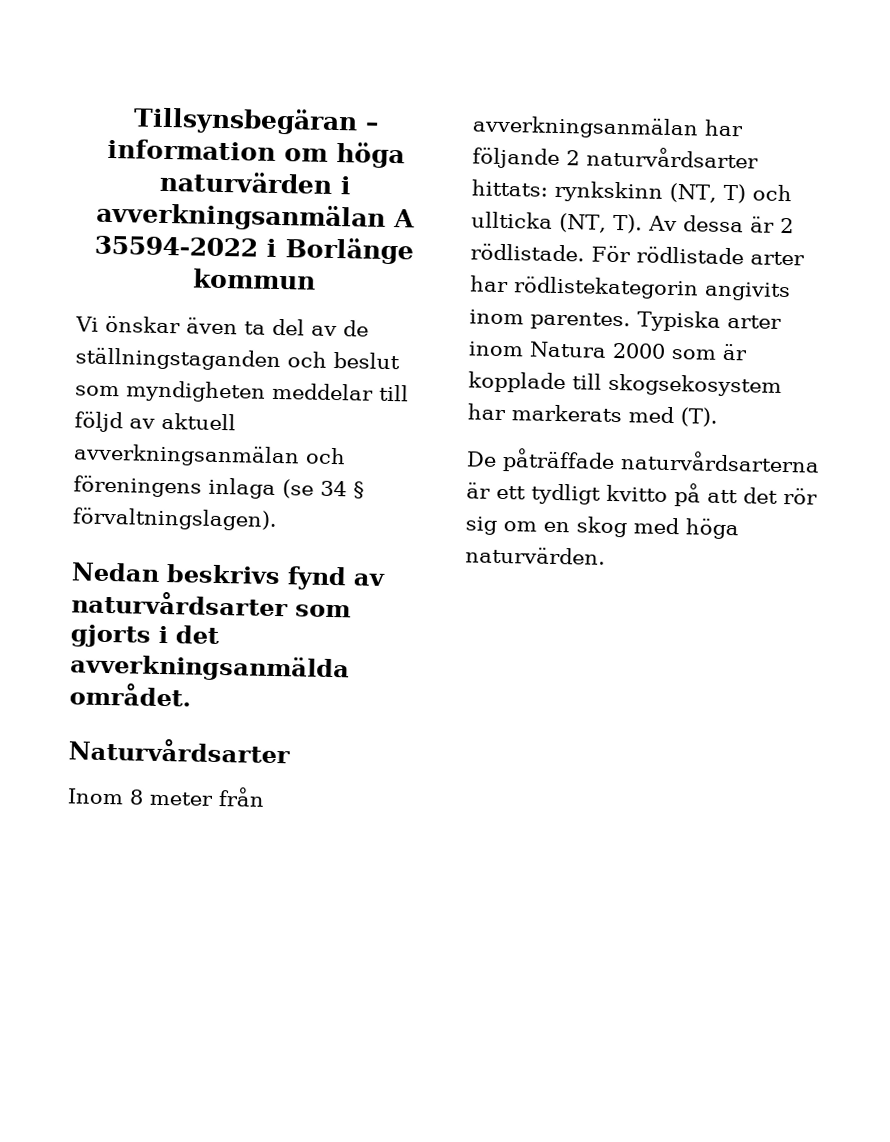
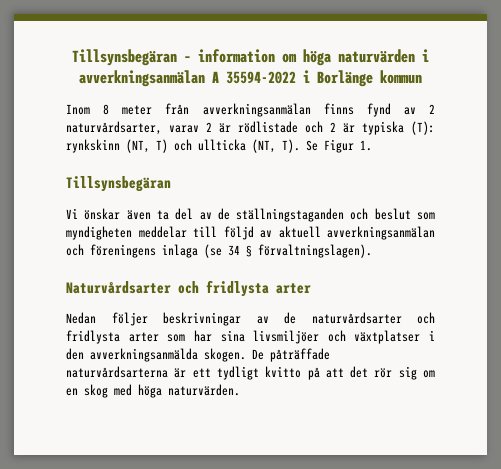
+ Inom 8 meter från avverkningsanmälan finns fynd av 2 naturvårdsarter, varav 2 är rödlistade och 2 är typiska (T): rynkskinn (NT, T) och ullticka (NT, T). Se Figur 1.
+ Tillsynsbegäran
- Nedan beskrivs fynd av naturvårdsarter som gjorts i det avverkningsanmälda området.
- Naturvårdsarter
- Inom 8 meter från avverkningsanmälan har följande 2 naturvårdsarter hittats: rynkskinn (NT, T) och ullticka (NT, T). Av dessa är 2 rödlistade. För rödlistade arter har rödlistekategorin angivits inom parentes. Typiska arter inom Natura 2000 som är kopplade till skogsekosystem har markerats med (T).
- De påträffade naturvårdsarterna är ett tydligt kvitto på att det rör sig om en skog med höga naturvärden.
+ Naturvårdsarter och fridlysta arter
+ Nedan följer beskrivningar av de naturvårdsarter och fridlysta arter som har sina livsmiljöer och växtplatser i den avverkningsanmälda skogen. De påträffade naturvårdsarterna är ett tydligt kvitto på att det rör sig om en skog med höga naturvärden.

